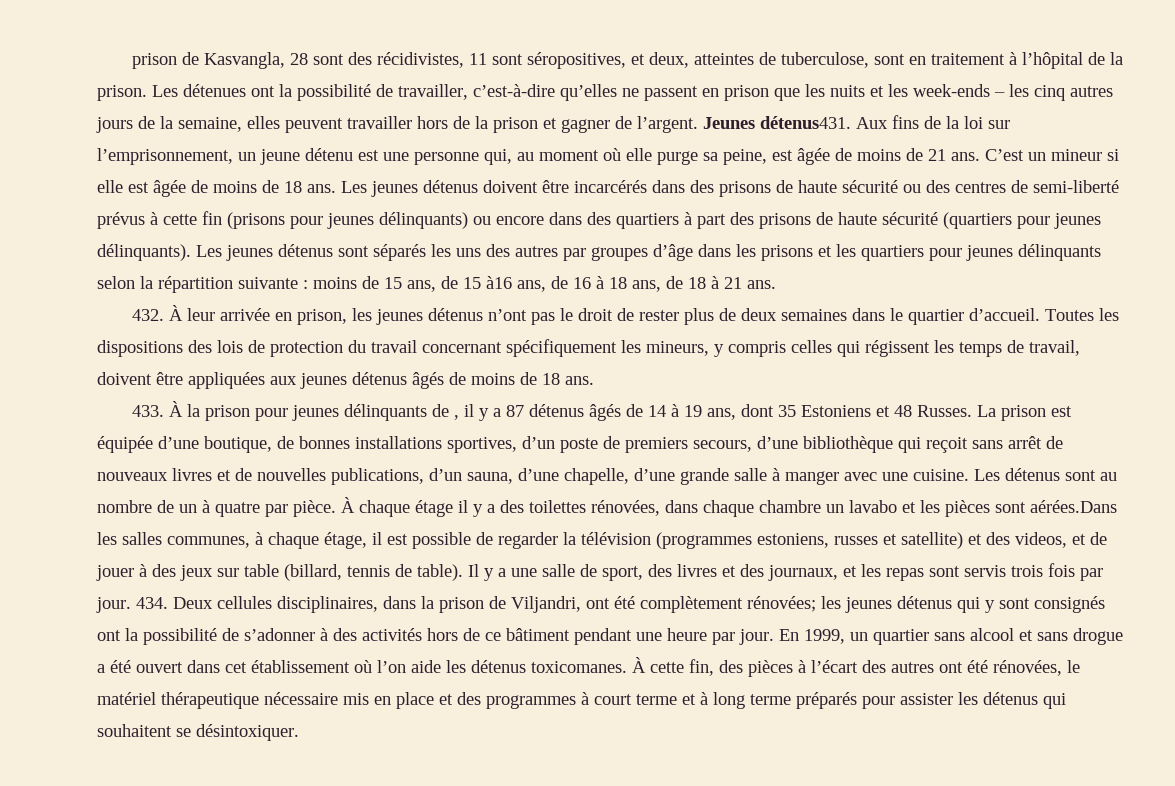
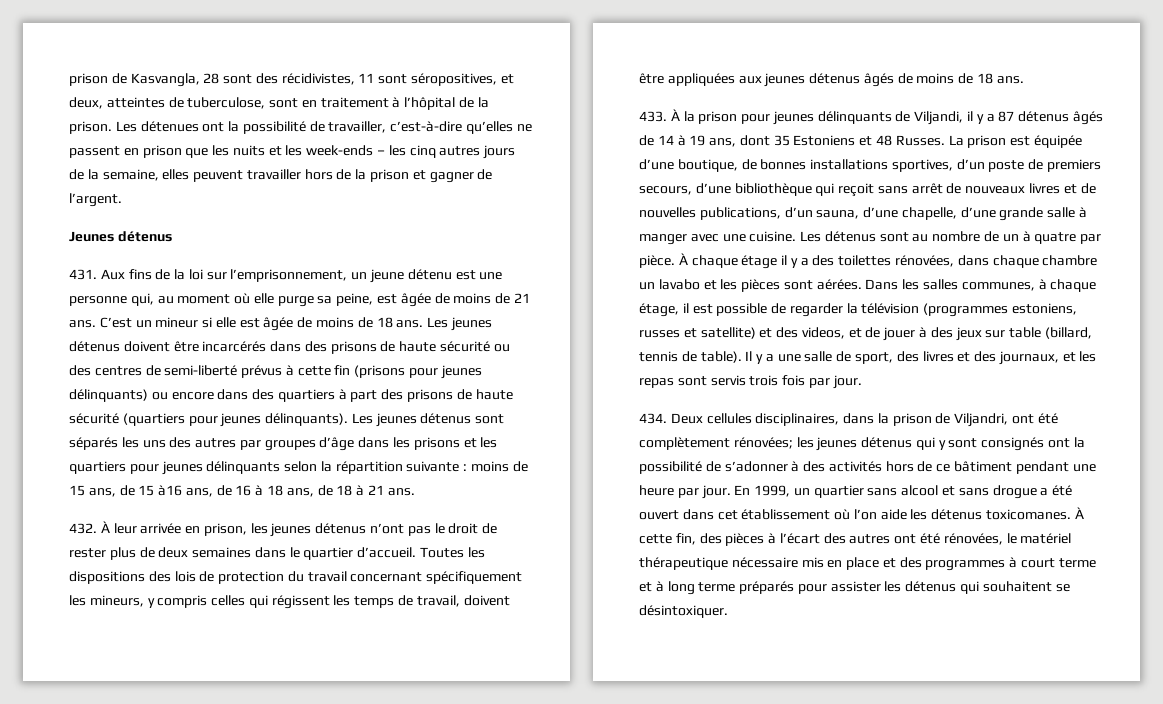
- Les détenues ont la possibilité de travailler, c’est-à-dire qu’elles ne passent en prison que les nuits et les week-ends – les cinq autres jours de la semaine, elles peuvent travailler hors de la prison et gagner de l’argent. Jeunes détenus431. Aux fins de la loi sur l’emprisonnement, un jeune détenu est une personne qui, au moment où elle purge sa peine, est âgée de moins de 21 ans.
+ Les détenues ont la possibilité de travailler, c’est-à-dire qu’elles ne passent en prison que les nuits et les week-ends – les cinq autres jours de la semaine, elles peuvent travailler hors de la prison et gagner de l’argent.
+ Jeunes détenus
+ 431. Aux fins de la loi sur l’emprisonnement, un jeune détenu est une personne qui, au moment où elle purge sa peine, est âgée de moins de 21 ans.
- 433. À la prison pour jeunes délinquants de , il y a 87 détenus âgés de 14 à 19 ans, dont 35 Estoniens et 48 Russes.
+ 433. À la prison pour jeunes délinquants de Viljandi, il y a 87 détenus âgés de 14 à 19 ans, dont 35 Estoniens et 48 Russes.
- À chaque étage il y a des toilettes rénovées, dans chaque chambre un lavabo et les pièces sont aérées.Dans les salles communes, à chaque étage, il est possible de regarder la télévision (programmes estoniens, russes et satellite) et des videos, et de jouer à des jeux sur table (billard, tennis de table).
+ À chaque étage il y a des toilettes rénovées, dans chaque chambre un lavabo et les pièces sont aérées. Dans les salles communes, à chaque étage, il est possible de regarder la télévision (programmes estoniens, russes et satellite) et des videos, et de jouer à des jeux sur table (billard, tennis de table).
- Il y a une salle de sport, des livres et des journaux, et les repas sont servis trois fois par jour. 434. Deux cellules disciplinaires, dans la prison de Viljandri, ont été complètement rénovées; les jeunes détenus qui y sont consignés ont la possibilité de s’adonner à des activités hors de ce bâtiment pendant une heure par jour.
+ Il y a une salle de sport, des livres et des journaux, et les repas sont servis trois fois par jour.
+ 434. Deux cellules disciplinaires, dans la prison de Viljandri, ont été complètement rénovées; les jeunes détenus qui y sont consignés ont la possibilité de s’adonner à des activités hors de ce bâtiment pendant une heure par jour.

